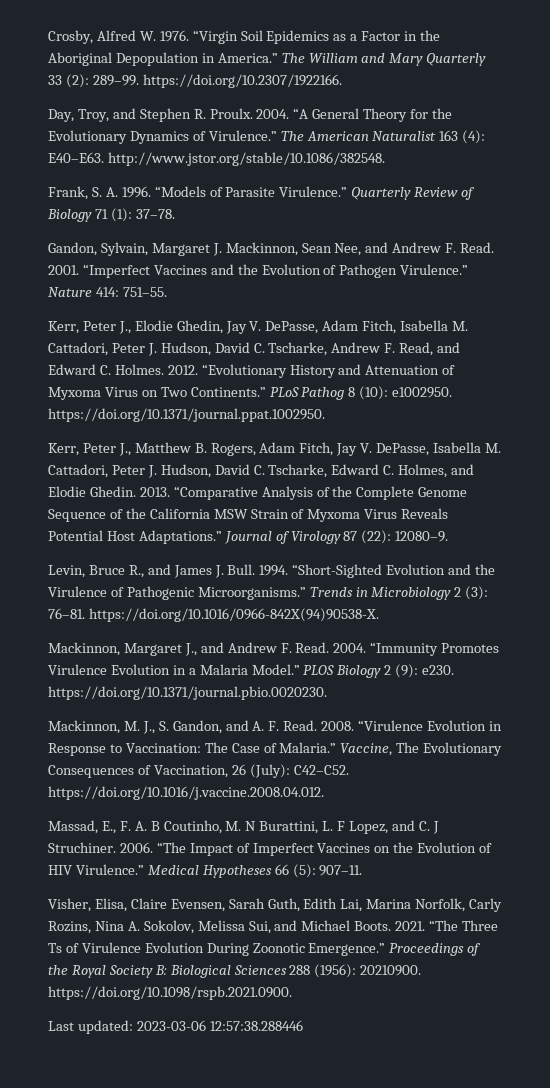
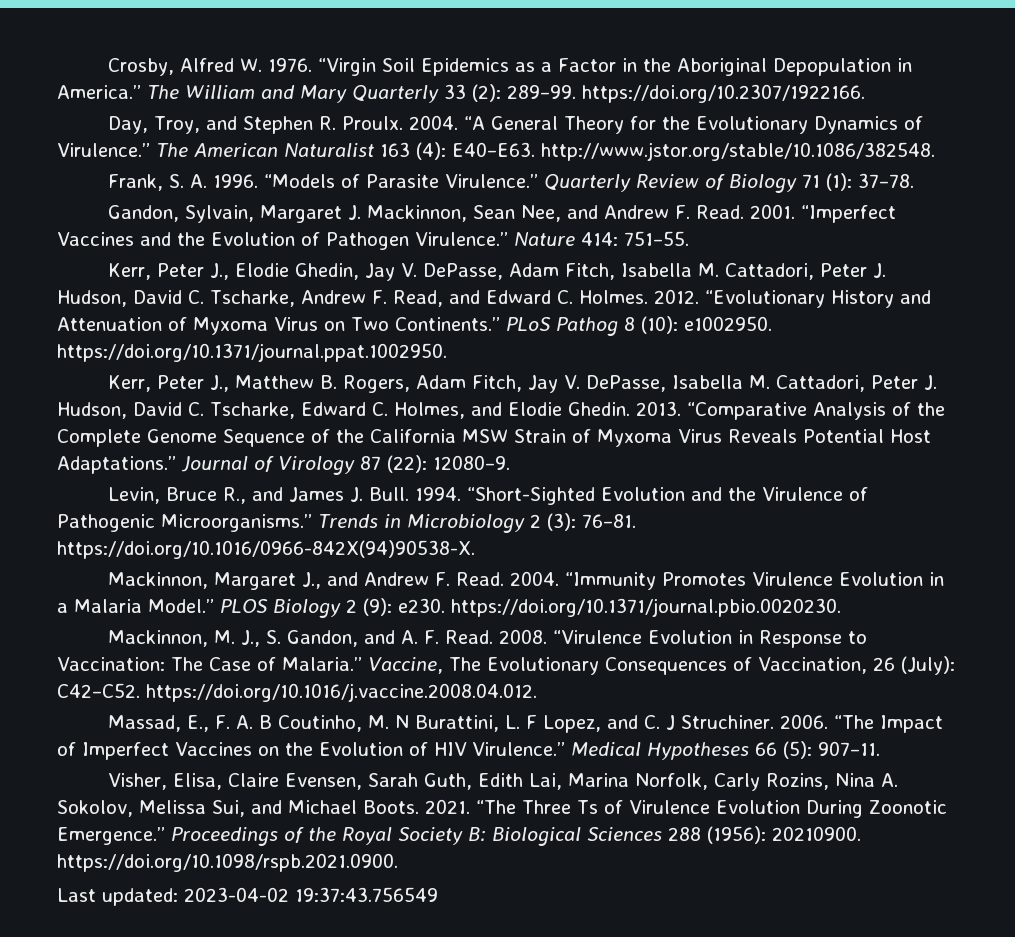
- Last updated: 2023-03-06 12:57:38.288446
+ Last updated: 2023-04-02 19:37:43.756549

